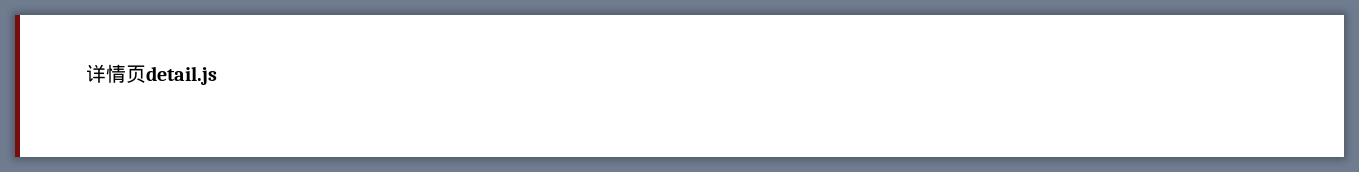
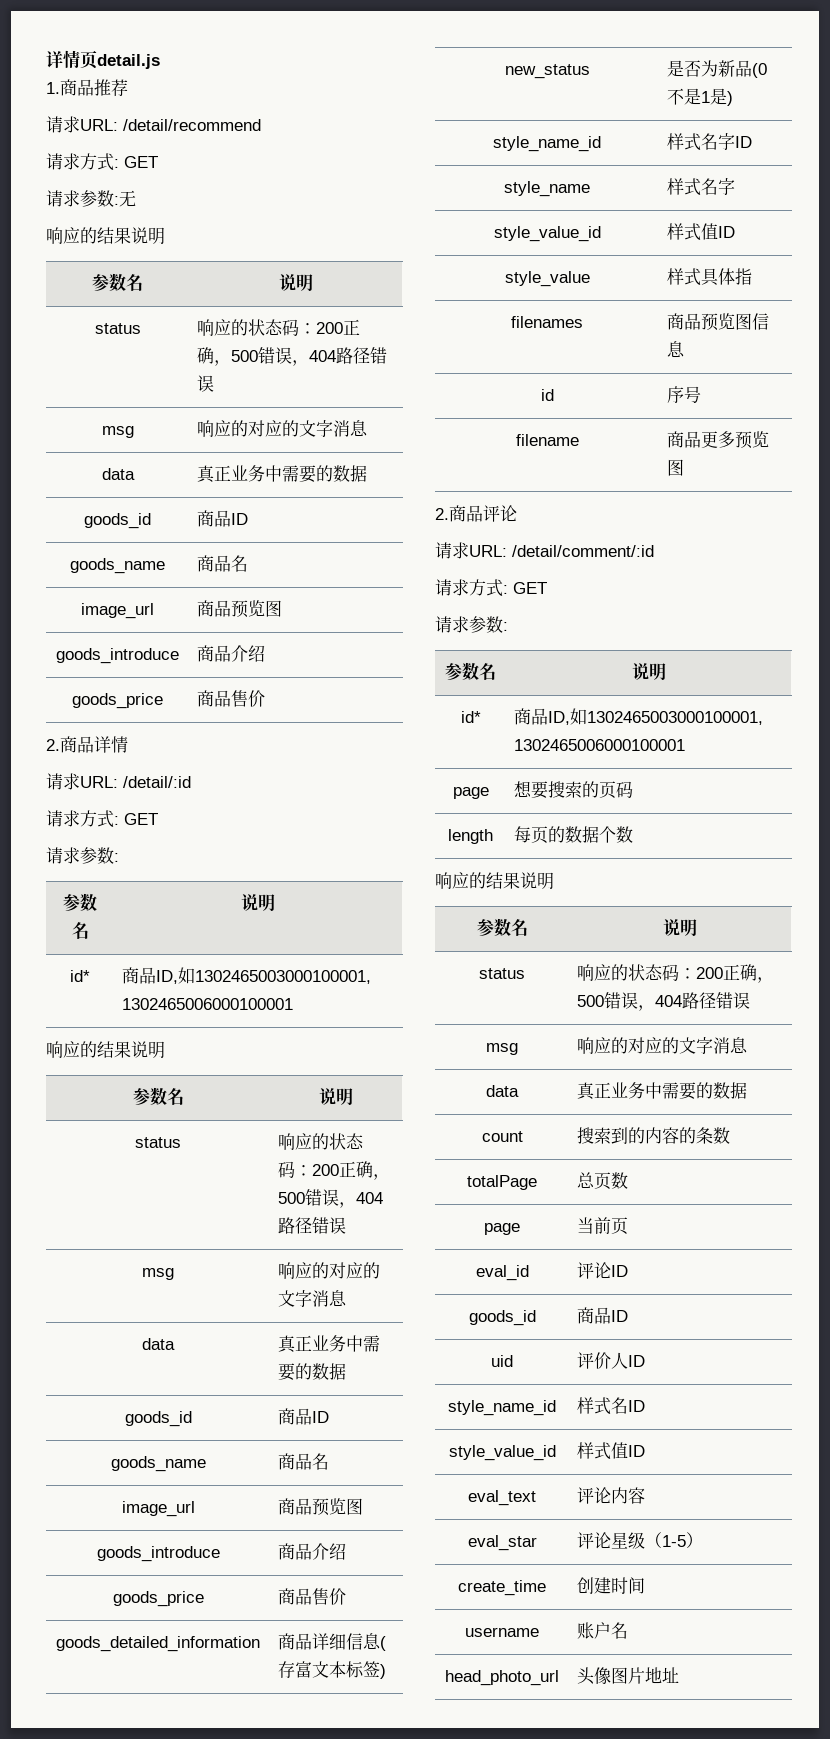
+ 1.商品推荐
+ 请求URL: /detail/recommend
+ 请求方式: GET
+ 请求参数:无
+ 响应的结果说明
+ 参数名 | 说明
+ status | 响应的状态码：200正确，500错误，404路径错误
+ msg | 响应的对应的文字消息
+ data | 真正业务中需要的数据
+ goods_id | 商品ID
+ goods_name | 商品名
+ image_url | 商品预览图
+ goods_introduce | 商品介绍
+ goods_price | 商品售价
+ 2.商品详情
+ 请求URL: /detail/:id
+ 请求方式: GET
+ 请求参数:
+ 参数名 | 说明
+ id* | 商品ID,如1302465003000100001, 1302465006000100001
+ 响应的结果说明
+ 参数名 | 说明
+ status | 响应的状态码：200正确，500错误，404路径错误
+ msg | 响应的对应的文字消息
+ data | 真正业务中需要的数据
+ goods_id | 商品ID
+ goods_name | 商品名
+ image_url | 商品预览图
+ goods_introduce | 商品介绍
+ goods_price | 商品售价
+ goods_detailed_information | 商品详细信息(存富文本标签)
+ new_status | 是否为新品(0不是1是)
+ style_name_id | 样式名字ID
+ style_name | 样式名字
+ style_value_id | 样式值ID
+ style_value | 样式具体指
+ filenames | 商品预览图信息
+ id | 序号
+ filename | 商品更多预览图
+ 2.商品评论
+ 请求URL: /detail/comment/:id
+ 请求方式: GET
+ 请求参数:
+ 参数名 | 说明
+ id* | 商品ID,如1302465003000100001, 1302465006000100001
+ page | 想要搜索的页码
+ length | 每页的数据个数
+ 响应的结果说明
+ 参数名 | 说明
+ status | 响应的状态码：200正确，500错误，404路径错误
+ msg | 响应的对应的文字消息
+ data | 真正业务中需要的数据
+ count | 搜索到的内容的条数
+ totalPage | 总页数
+ page | 当前页
+ eval_id | 评论ID
+ goods_id | 商品ID
+ uid | 评价人ID
+ style_name_id | 样式名ID
+ style_value_id | 样式值ID
+ eval_text | 评论内容
+ eval_star | 评论星级（1-5）
+ create_time | 创建时间
+ username | 账户名
+ head_photo_url | 头像图片地址

